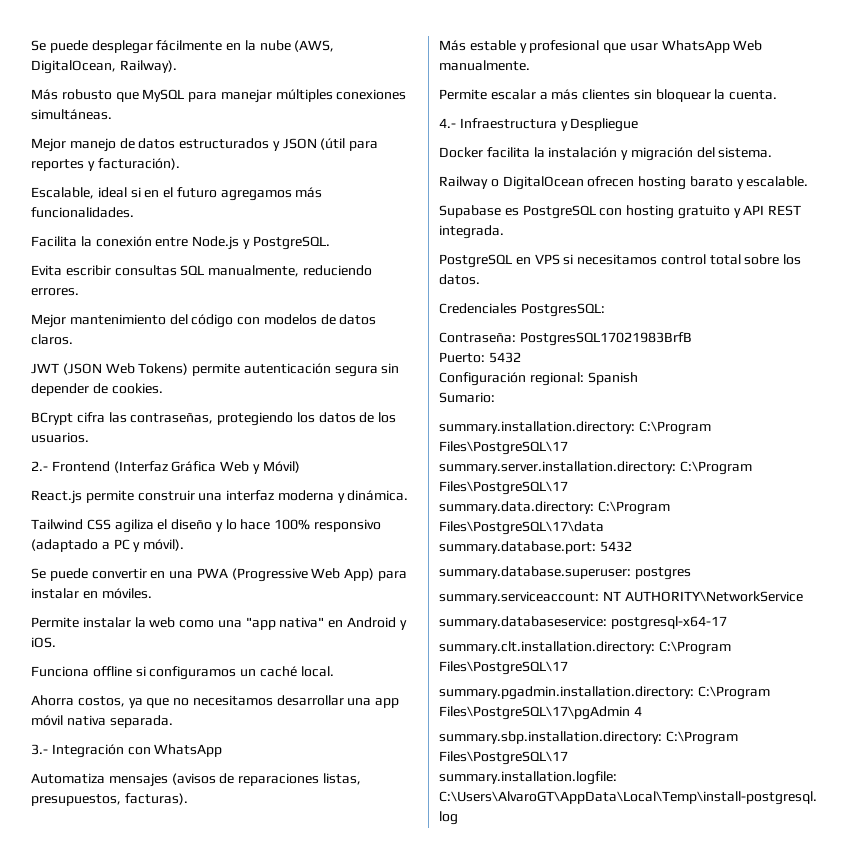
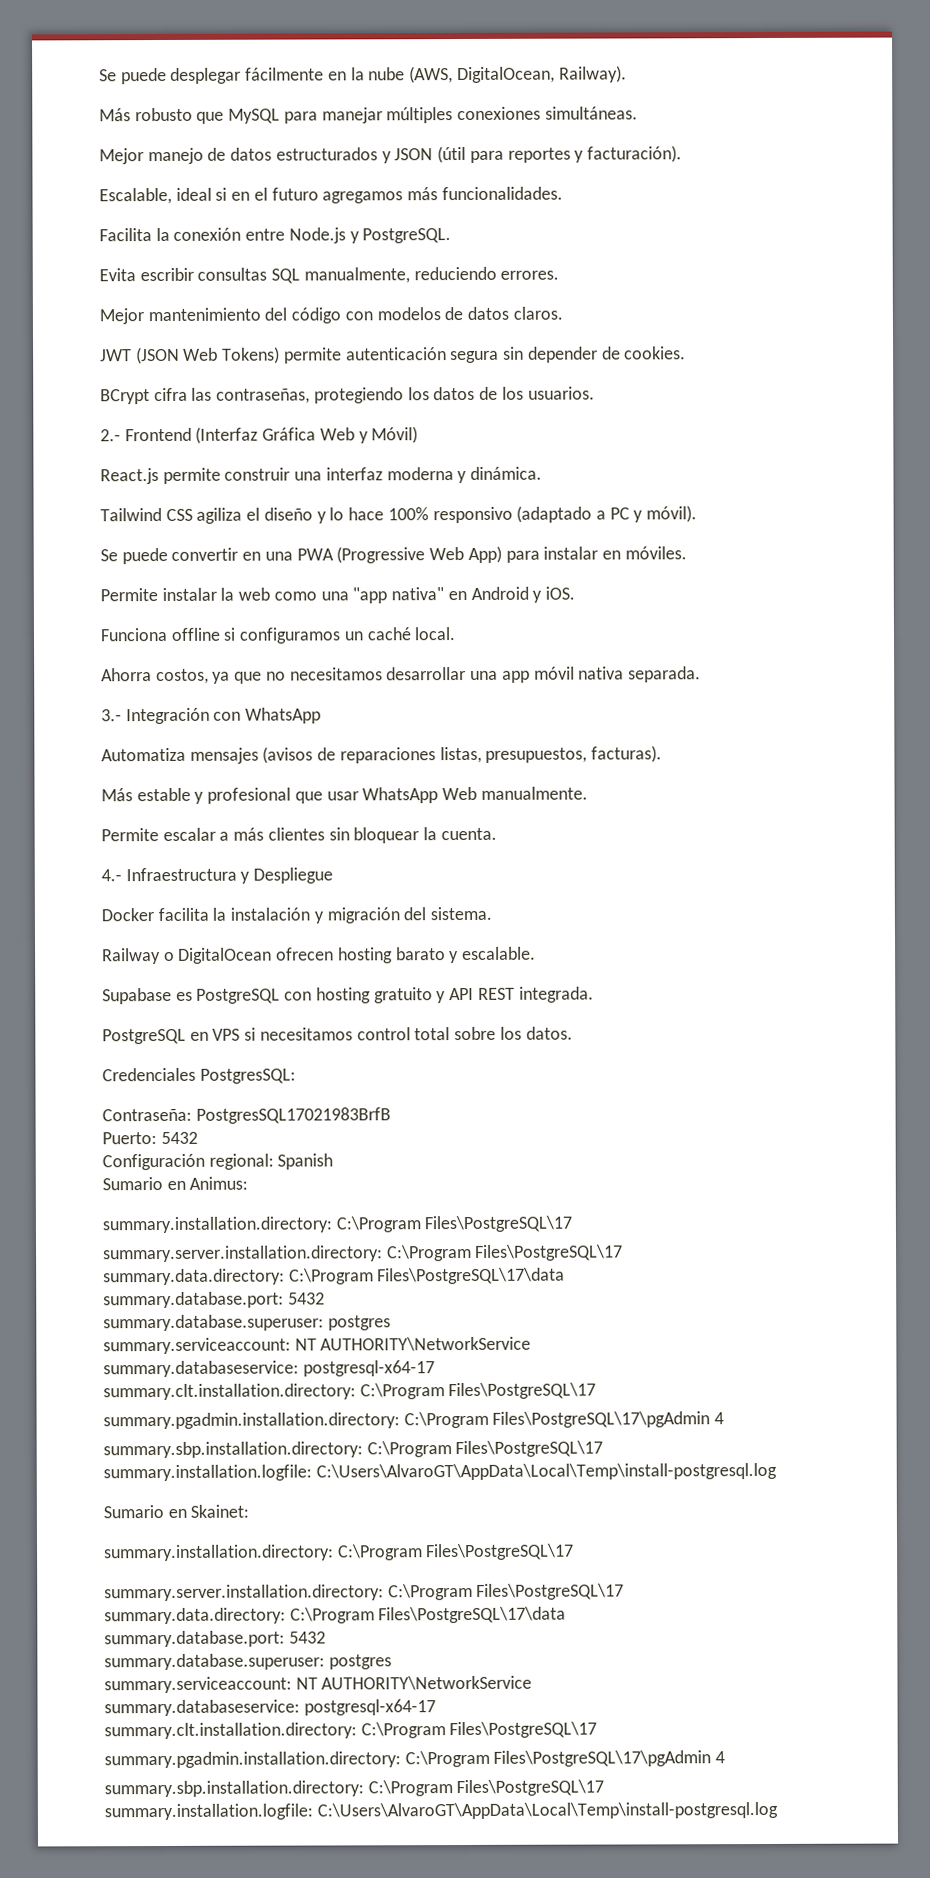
- Sumario:
+ Sumario en Animus:
+ Sumario en Skainet:
+ summary.installation.directory: C:\Program Files\PostgreSQL\17
+ summary.server.installation.directory: C:\Program Files\PostgreSQL\17
+ summary.data.directory: C:\Program Files\PostgreSQL\17\data
+ summary.database.port: 5432
+ summary.database.superuser: postgres
+ summary.serviceaccount: NT AUTHORITY\NetworkService
+ summary.databaseservice: postgresql-x64-17
+ summary.clt.installation.directory: C:\Program Files\PostgreSQL\17
+ summary.pgadmin.installation.directory: C:\Program Files\PostgreSQL\17\pgAdmin 4
+ summary.sbp.installation.directory: C:\Program Files\PostgreSQL\17
+ summary.installation.logfile: C:\Users\AlvaroGT\AppData\Local\Temp\install-postgresql.log

